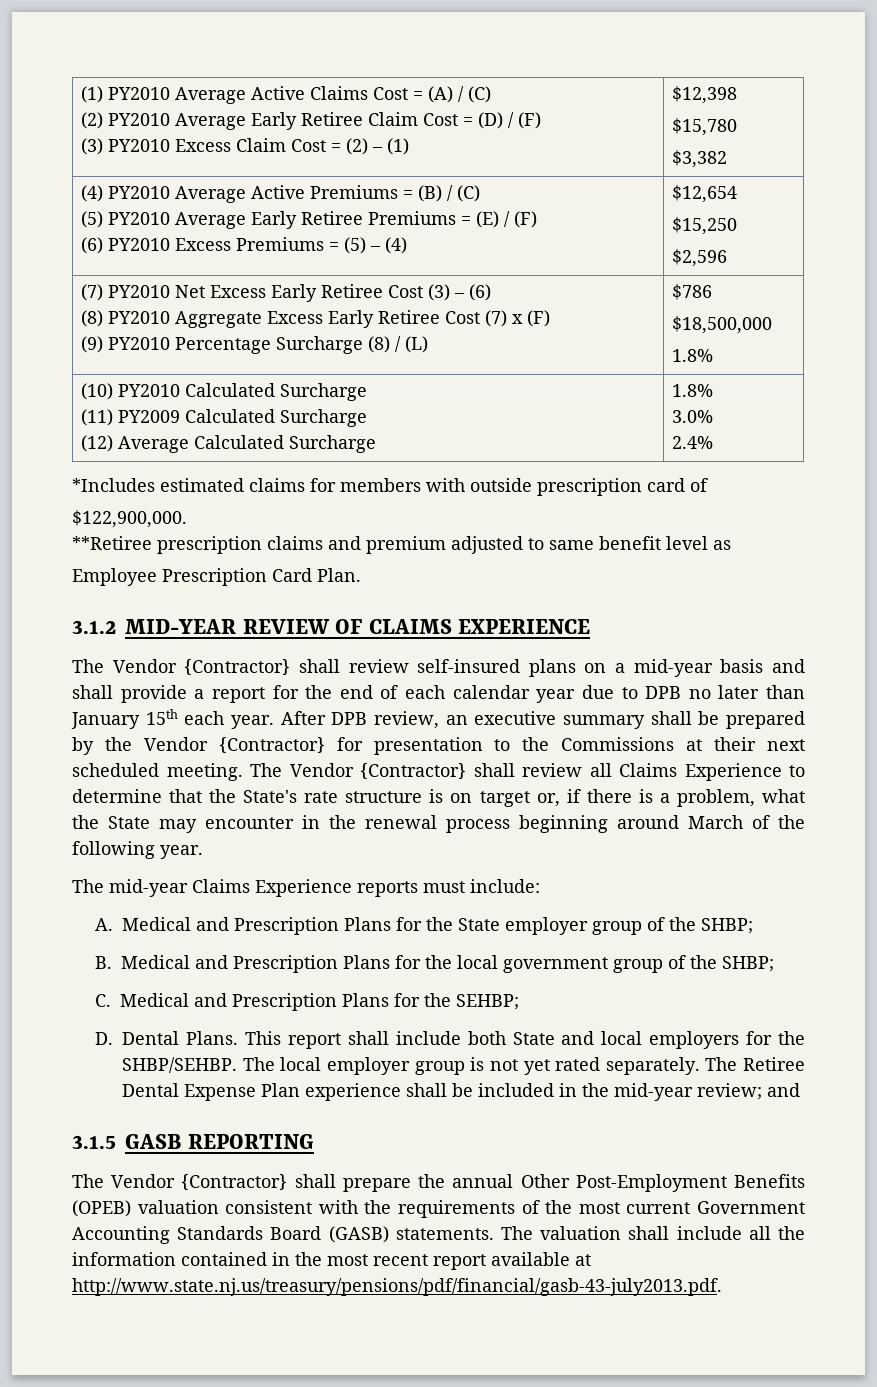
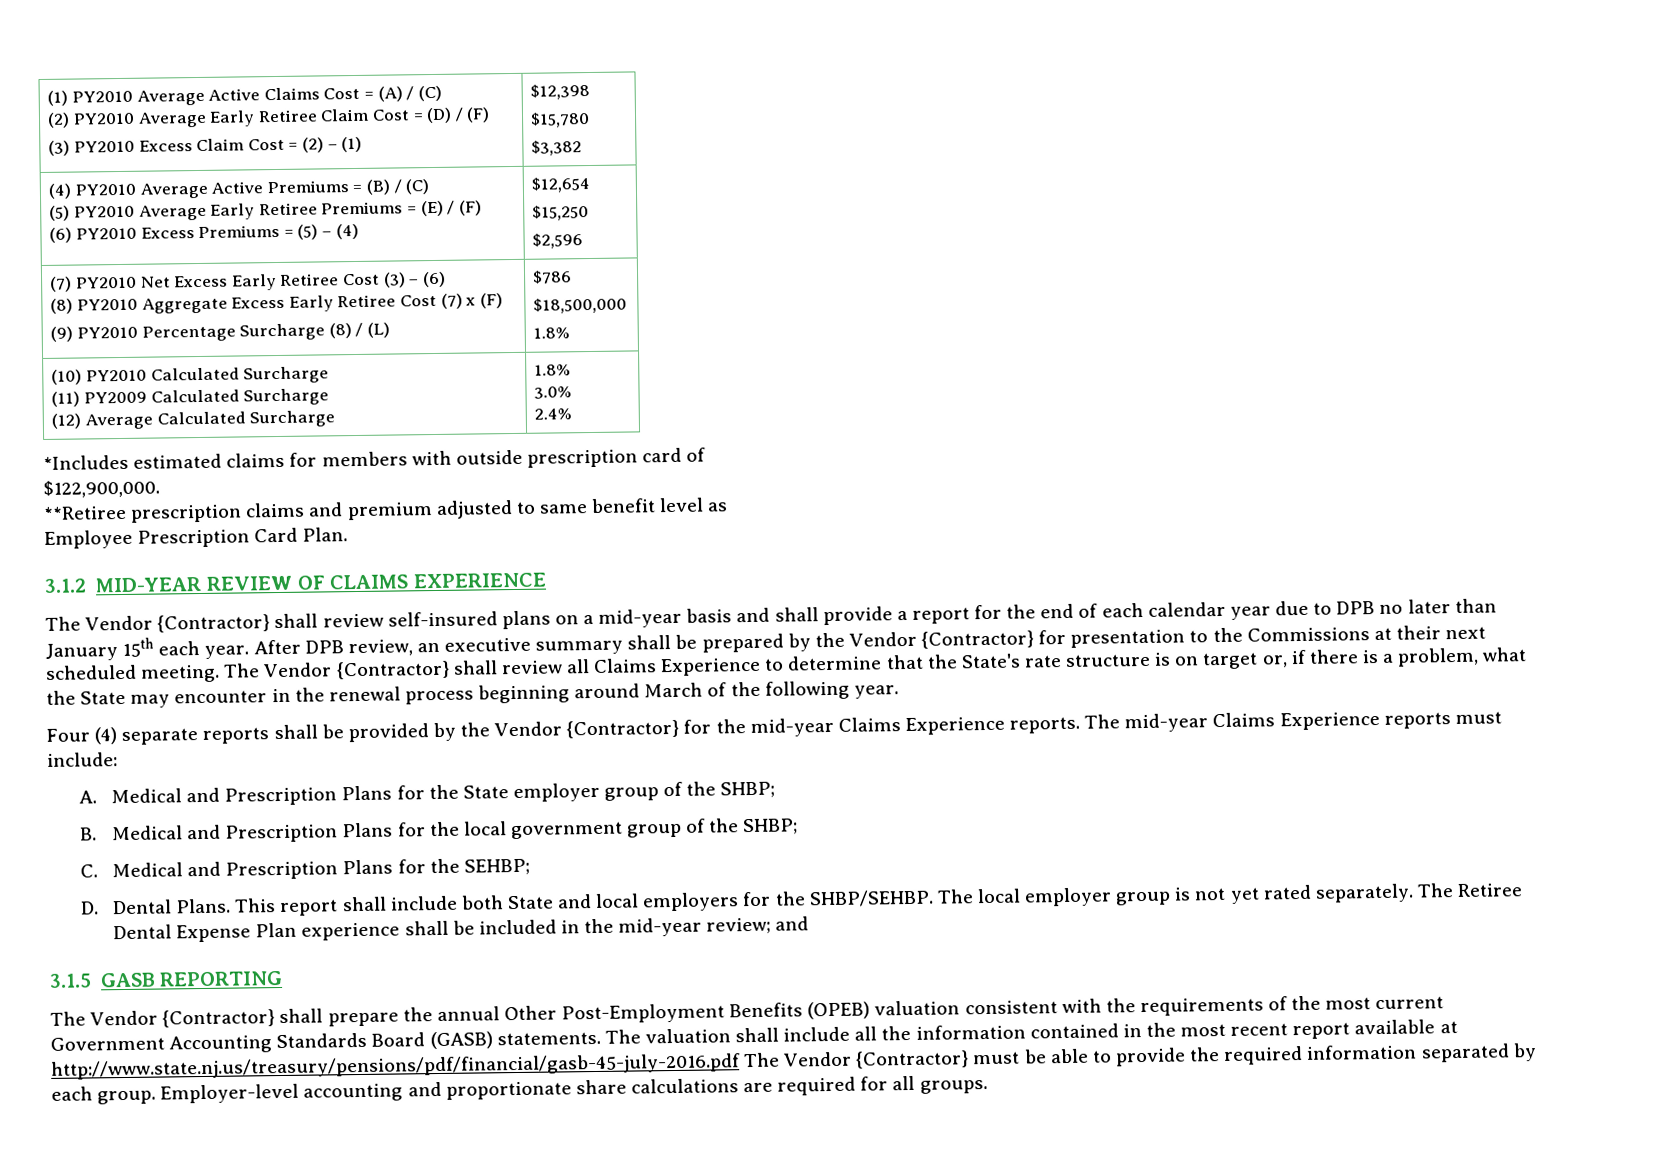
+ Four (4) separate reports shall be provided by the Vendor {Contractor} for the mid-year Claims Experience reports.
- The valuation shall include all the information contained in the most recent report available at http://www.state.nj.us/treasury/pensions/pdf/financial/gasb-43-july2013.pdf.
+ The valuation shall include all the information contained in the most recent report available at http://www.state.nj.us/treasury/pensions/pdf/financial/gasb-45-july-2016.pdf The Vendor {Contractor} must be able to provide the required information separated by each group. Employer-level accounting and proportionate share calculations are required for all groups.

